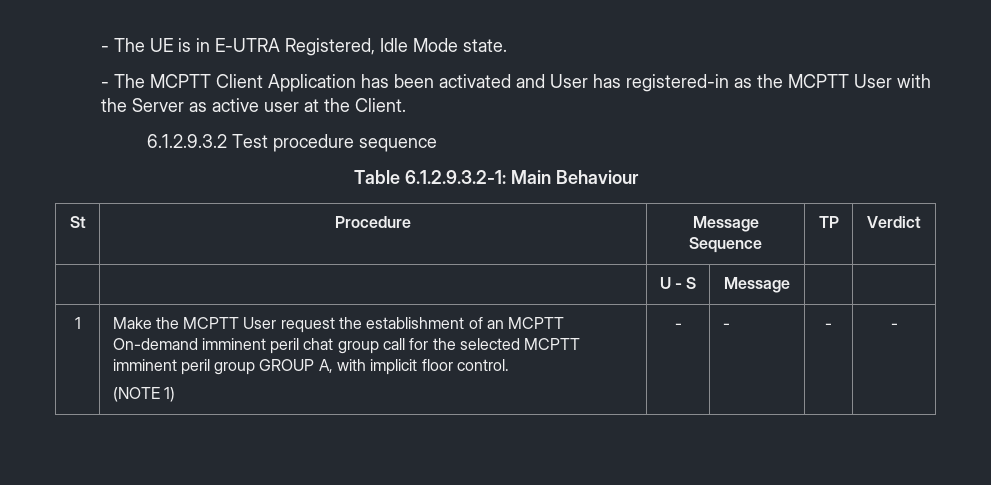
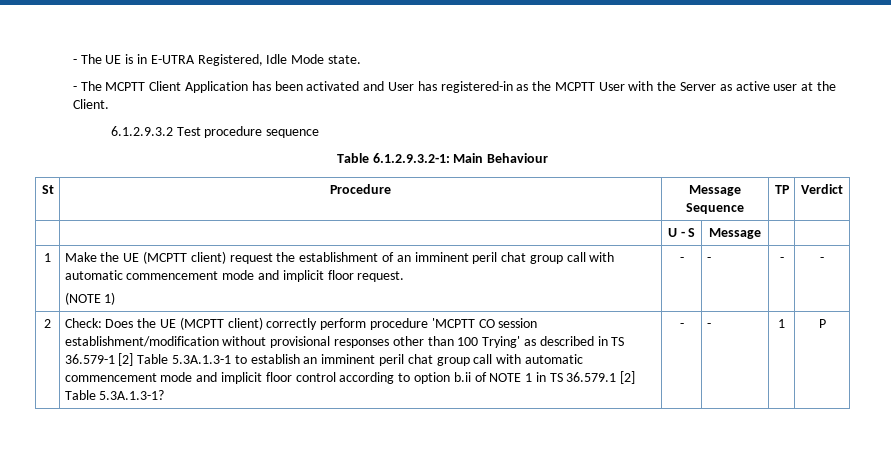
- 1 | Make the MCPTT User request the establishment of an MCPTT On-demand imminent peril chat group call for the selected MCPTT imminent peril group GROUP A, with implicit floor control.
+ 1 | Make the UE (MCPTT client) request the establishment of an imminent peril chat group call with automatic commencement mode and implicit floor request.
+ 2 | Check: Does the UE (MCPTT client) correctly perform procedure 'MCPTT CO session establishment/modification without provisional responses other than 100 Trying' as described in TS 36.579-1 [2] Table 5.3A.1.3-1 to establish an imminent peril chat group call with automatic commencement mode and implicit floor control according to option b.ii of NOTE 1 in TS 36.579.1 [2] Table 5.3A.1.3-1? | - | - | 1 | P

